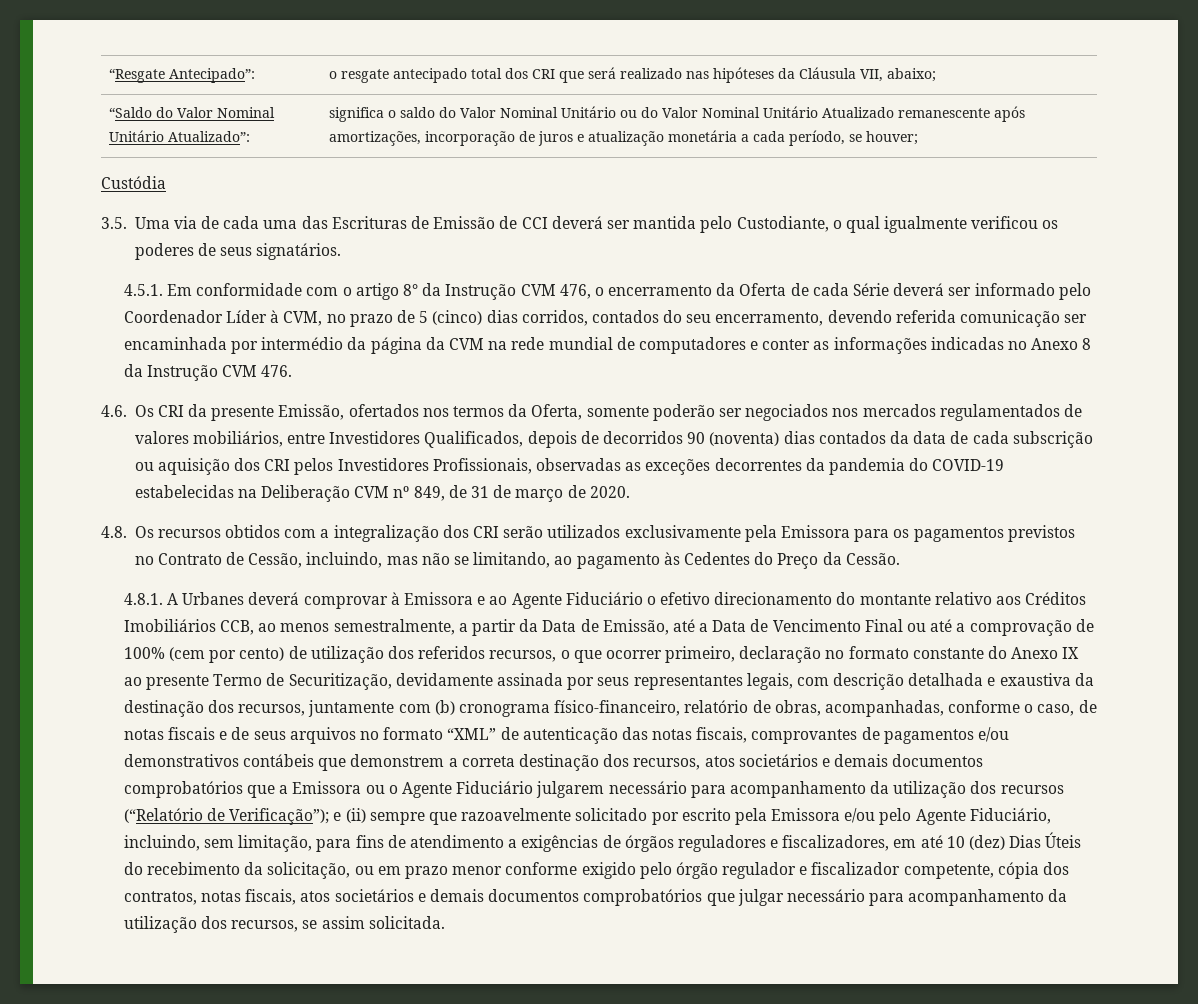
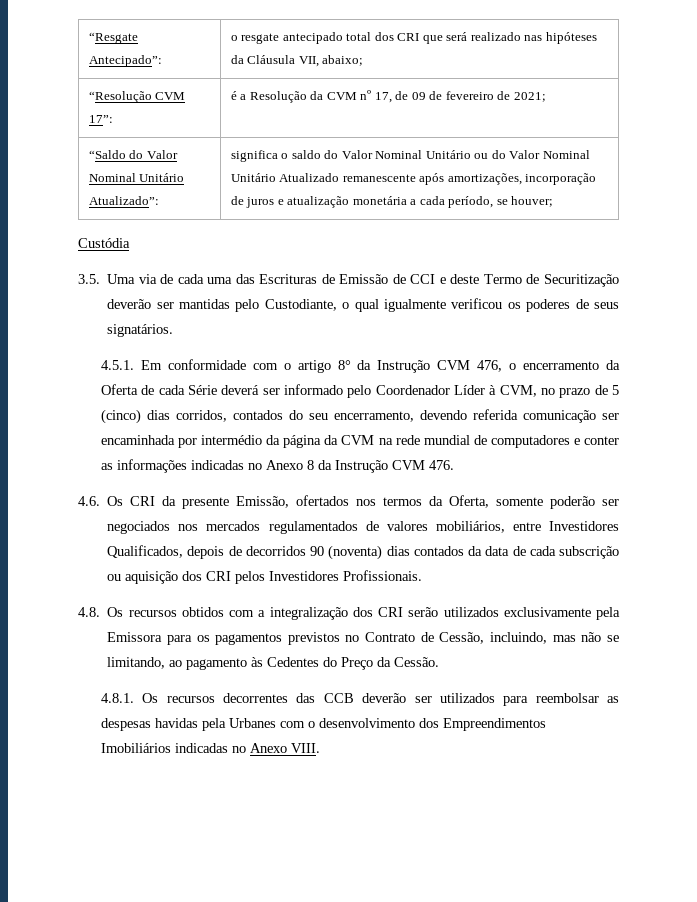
+ “Resolução CVM 17”: | é a Resolução da CVM nº 17, de 09 de fevereiro de 2021;
- 3.5. Uma via de cada uma das Escrituras de Emissão de CCI deverá ser mantida pelo Custodiante, o qual igualmente verificou os poderes de seus signatários.
+ 3.5. Uma via de cada uma das Escrituras de Emissão de CCI e deste Termo de Securitização deverão ser mantidas pelo Custodiante, o qual igualmente verificou os poderes de seus signatários.
- 4.6. Os CRI da presente Emissão, ofertados nos termos da Oferta, somente poderão ser negociados nos mercados regulamentados de valores mobiliários, entre Investidores Qualificados, depois de decorridos 90 (noventa) dias contados da data de cada subscrição ou aquisição dos CRI pelos Investidores Profissionais, observadas as exceções decorrentes da pandemia do COVID-19 estabelecidas na Deliberação CVM nº 849, de 31 de março de 2020.
+ 4.6. Os CRI da presente Emissão, ofertados nos termos da Oferta, somente poderão ser negociados nos mercados regulamentados de valores mobiliários, entre Investidores Qualificados, depois de decorridos 90 (noventa) dias contados da data de cada subscrição ou aquisição dos CRI pelos Investidores Profissionais.
- 4.8.1. A Urbanes deverá comprovar à Emissora e ao Agente Fiduciário o efetivo direcionamento do montante relativo aos Créditos Imobiliários CCB, ao menos semestralmente, a partir da Data de Emissão, até a Data de Vencimento Final ou até a comprovação de 100% (cem por cento) de utilização dos referidos recursos, o que ocorrer primeiro, declaração no formato constante do Anexo IX ao presente Termo de Securitização, devidamente assinada por seus representantes legais, com descrição detalhada e exaustiva da destinação dos recursos, juntamente com (b) cronograma físico-financeiro, relatório de obras, acompanhadas, conforme o caso, de notas fiscais e de seus arquivos no formato “XML” de autenticação das notas fiscais, comprovantes de pagamentos e/ou demonstrativos contábeis que demonstrem a correta destinação dos recursos, atos societários e demais documentos comprobatórios que a Emissora ou o Agente Fiduciário julgarem necessário para acompanhamento da utilização dos recursos (“Relatório de Verificação”); e (ii) sempre que razoavelmente solicitado por escrito pela Emissora e/ou pelo Agente Fiduciário, incluindo, sem limitação, para fins de atendimento a exigências de órgãos reguladores e fiscalizadores, em até 10 (dez) Dias Úteis do recebimento da solicitação, ou em prazo menor conforme exigido pelo órgão regulador e fiscalizador competente, cópia dos contratos, notas fiscais, atos societários e demais documentos comprobatórios que julgar necessário para acompanhamento da utilização dos recursos, se assim solicitada.
+ 4.8.1. Os recursos decorrentes das CCB deverão ser utilizados para reembolsar as despesas havidas pela Urbanes com o desenvolvimento dos Empreendimentos Imobiliários indicadas no Anexo VIII.

